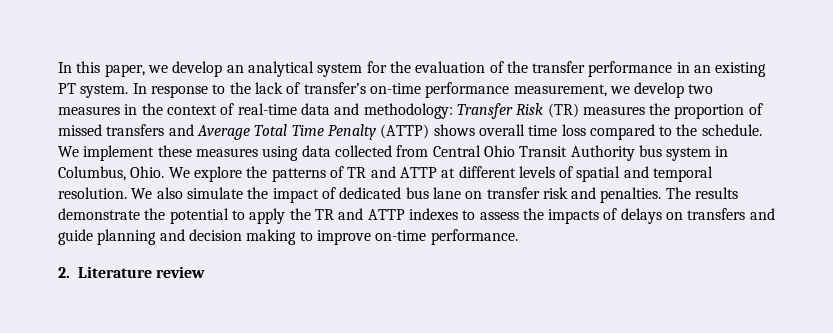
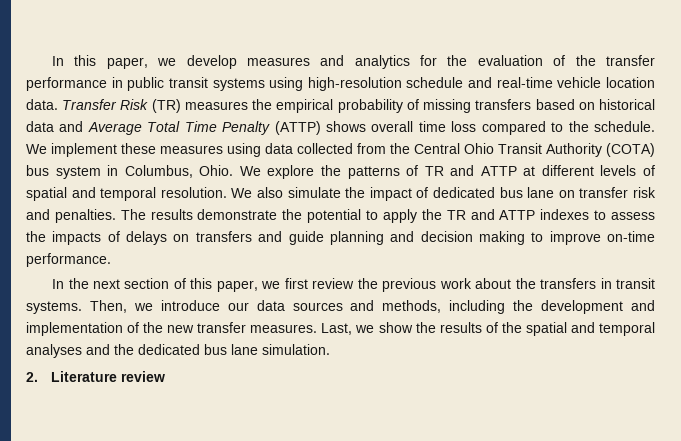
- In this paper, we develop an analytical system for the evaluation of the transfer performance in an existing PT system. In response to the lack of transfer’s on-time performance measurement, we develop two measures in the context of real-time data and methodology: Transfer Risk (TR) measures the proportion of missed transfers and Average Total Time Penalty (ATTP) shows overall time loss compared to the schedule.
+ In this paper, we develop measures and analytics for the evaluation of the transfer performance in public transit systems using high-resolution schedule and real-time vehicle location data. Transfer Risk (TR) measures the empirical probability of missing transfers based on historical data and Average Total Time Penalty (ATTP) shows overall time loss compared to the schedule.
- We implement these measures using data collected from Central Ohio Transit Authority bus system in Columbus, Ohio.
+ We implement these measures using data collected from the Central Ohio Transit Authority (COTA) bus system in Columbus, Ohio.
+ In the next section of this paper, we first review the previous work about the transfers in transit systems. Then, we introduce our data sources and methods, including the development and implementation of the new transfer measures. Last, we show the results of the spatial and temporal analyses and the dedicated bus lane simulation.

